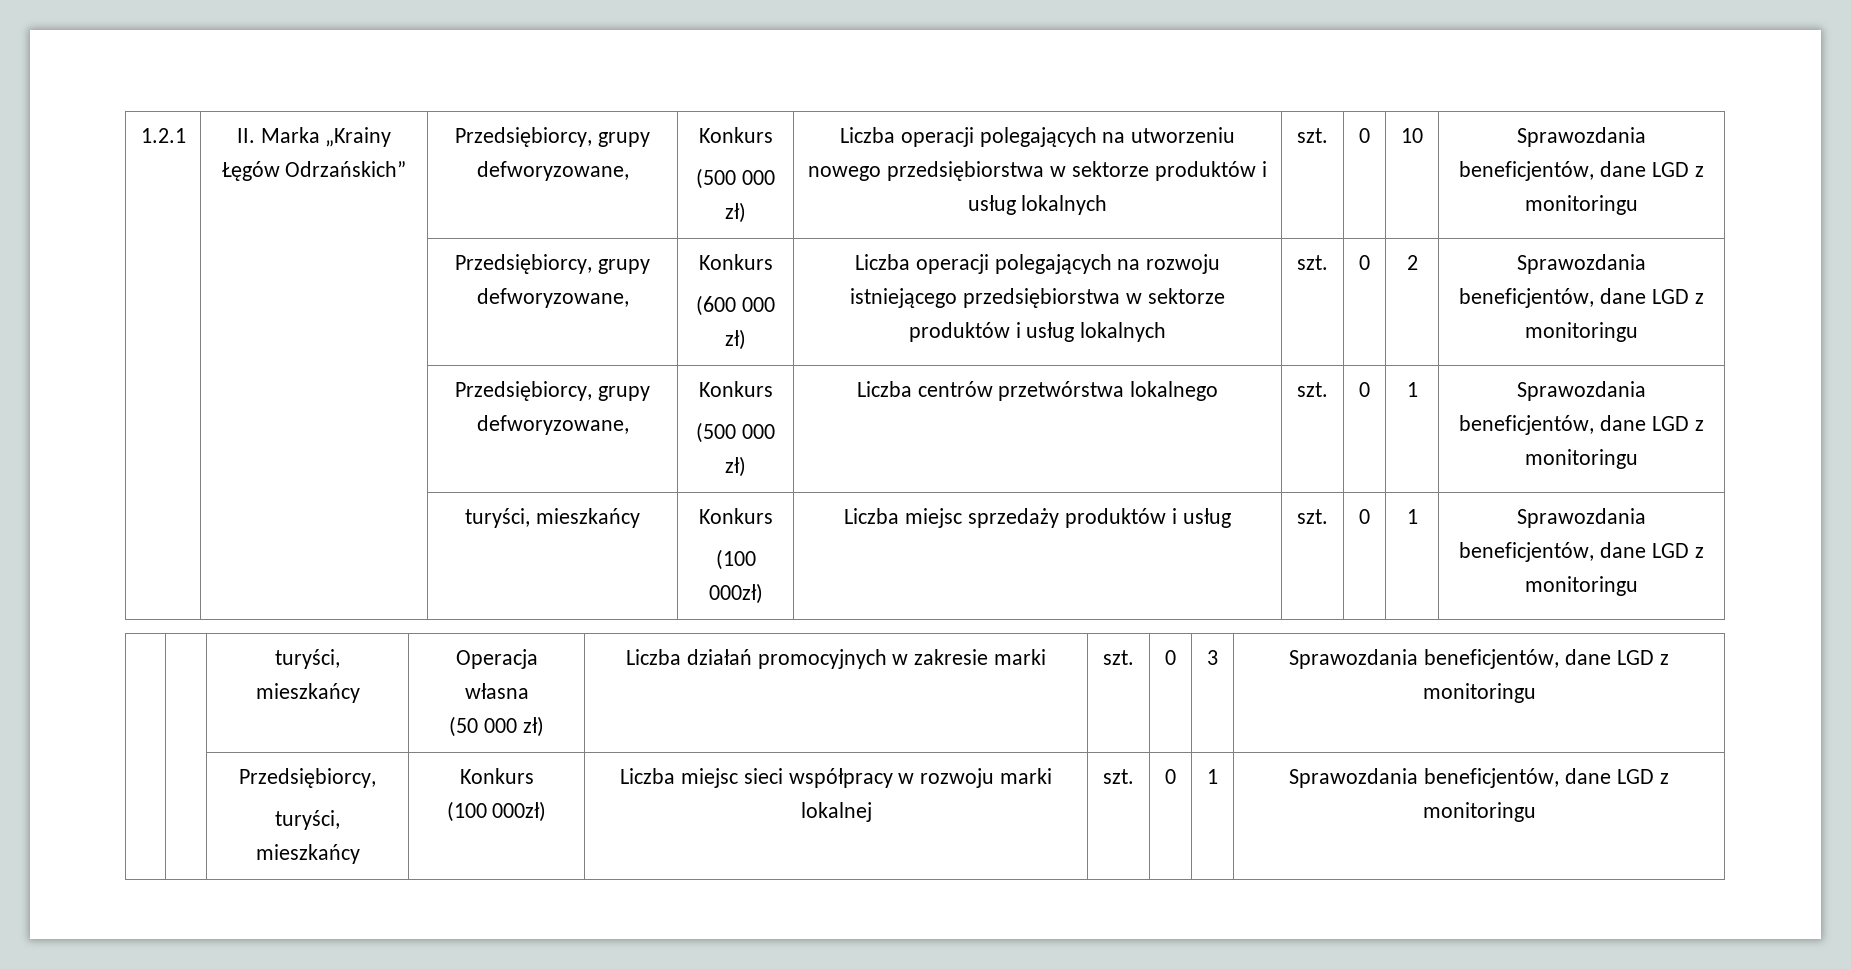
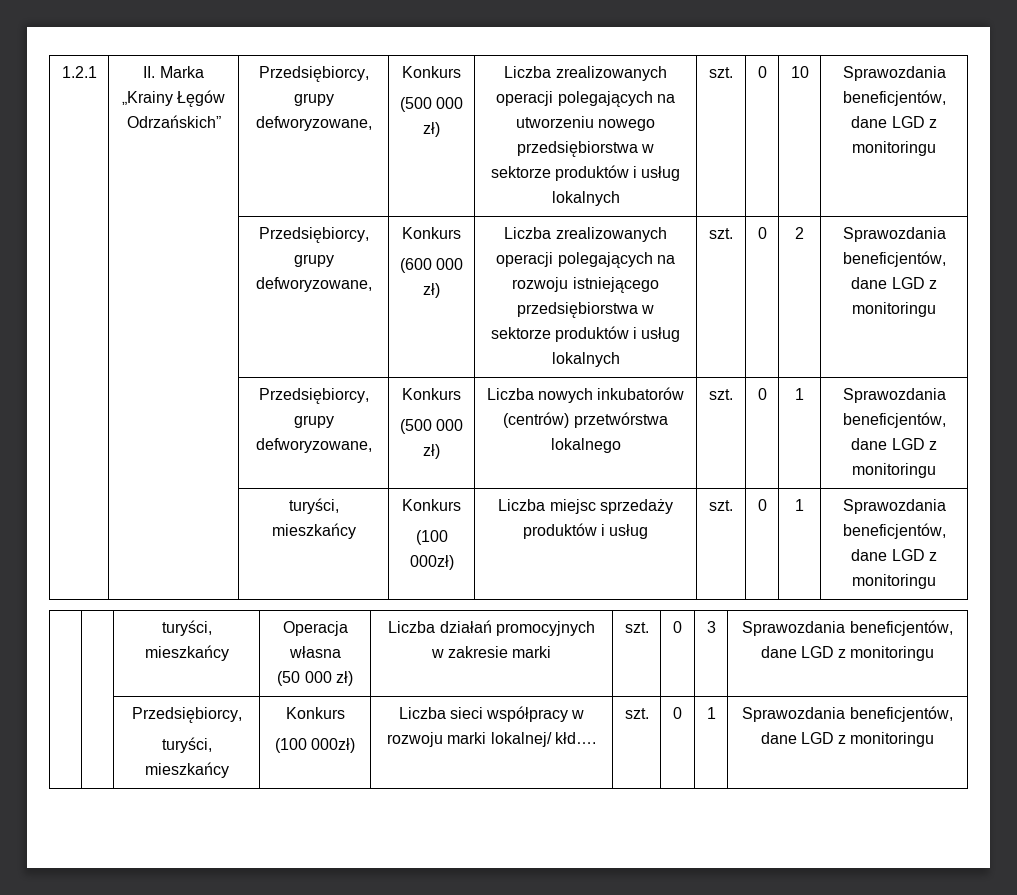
  1.2.1 | II. Marka „Krainy Łęgów Odrzańskich” | Przedsiębiorcy, grupy defworyzowane, | Konkurs
- (500 000 zł) | Liczba operacji polegających na utworzeniu nowego przedsiębiorstwa w sektorze produktów i usług lokalnych | szt. | 0 | 10 | Sprawozdania beneficjentów, dane LGD z monitoringu
+ (500 000 zł) | Liczba zrealizowanych operacji polegających na utworzeniu nowego przedsiębiorstwa w sektorze produktów i usług lokalnych | szt. | 0 | 10 | Sprawozdania beneficjentów, dane LGD z monitoringu
  | | Przedsiębiorcy, grupy defworyzowane, | Konkurs
- (600 000 zł) | Liczba operacji polegających na rozwoju istniejącego przedsiębiorstwa w sektorze produktów i usług lokalnych | szt. | 0 | 2 | Sprawozdania beneficjentów, dane LGD z monitoringu
+ (600 000 zł) | Liczba zrealizowanych operacji polegających na rozwoju istniejącego przedsiębiorstwa w sektorze produktów i usług lokalnych | szt. | 0 | 2 | Sprawozdania beneficjentów, dane LGD z monitoringu
  | | Przedsiębiorcy, grupy defworyzowane, | Konkurs
- (500 000 zł) | Liczba centrów przetwórstwa lokalnego | szt. | 0 | 1 | Sprawozdania beneficjentów, dane LGD z monitoringu
+ (500 000 zł) | Liczba nowych inkubatorów (centrów) przetwórstwa lokalnego | szt. | 0 | 1 | Sprawozdania beneficjentów, dane LGD z monitoringu
  | | turyści, mieszkańcy | Operacja własna
  (50 000 zł) | Liczba działań promocyjnych w zakresie marki | szt. | 0 | 3 | Sprawozdania beneficjentów, dane LGD z monitoringu
  | | Przedsiębiorcy,
  turyści, mieszkańcy | Konkurs
- (100 000zł) | Liczba miejsc sieci współpracy w rozwoju marki lokalnej | szt. | 0 | 1 | Sprawozdania beneficjentów, dane LGD z monitoringu
+ (100 000zł) | Liczba sieci współpracy w rozwoju marki lokalnej/ kłd…. | szt. | 0 | 1 | Sprawozdania beneficjentów, dane LGD z monitoringu

